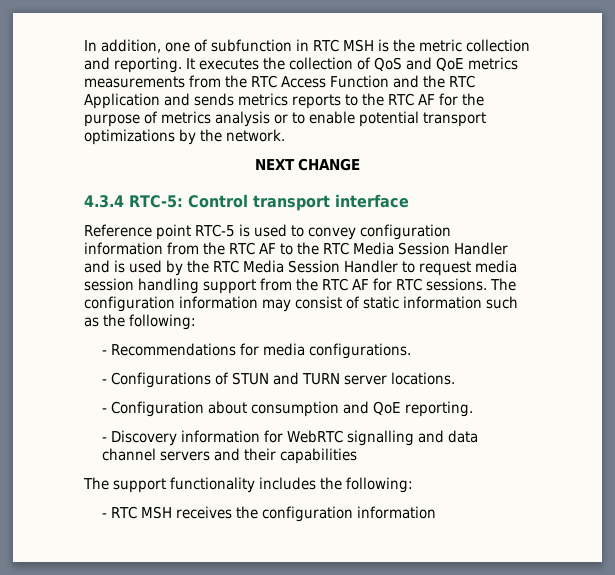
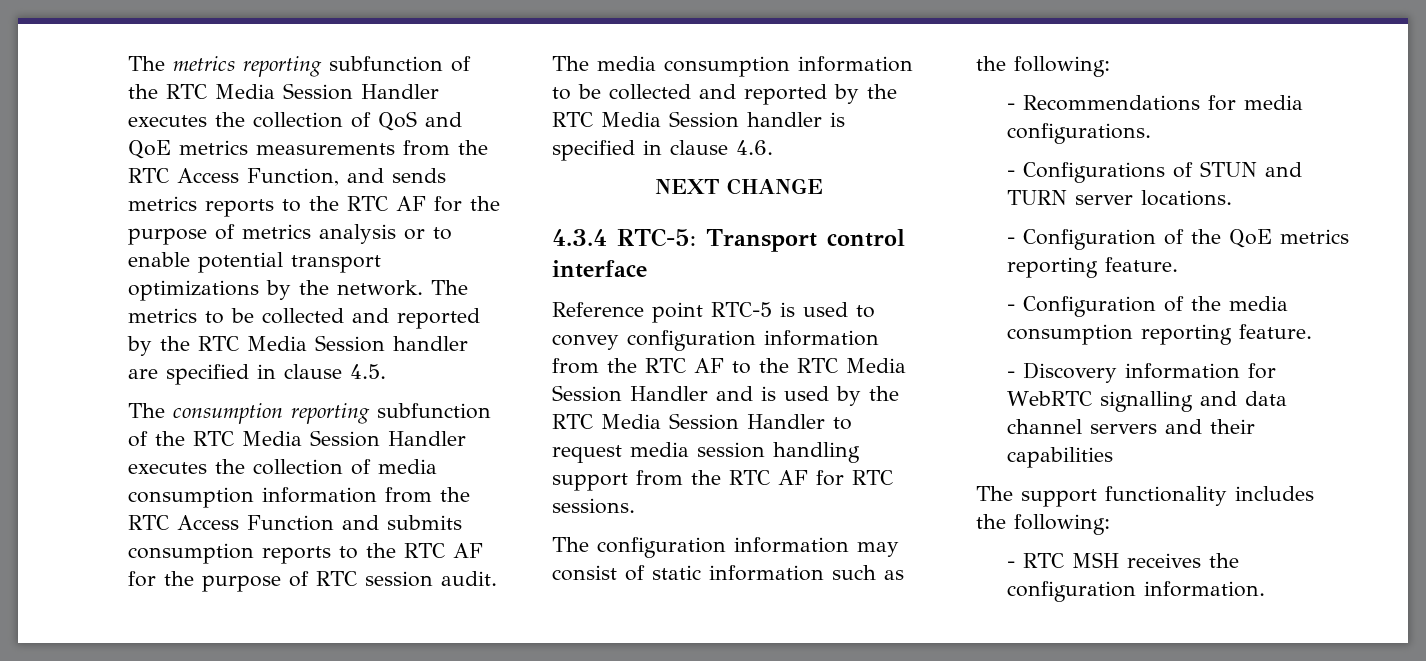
- In addition, one of subfunction in RTC MSH is the metric collection and reporting. It executes the collection of QoS and QoE metrics measurements from the RTC Access Function and the RTC Application and sends metrics reports to the RTC AF for the purpose of metrics analysis or to enable potential transport optimizations by the network.
+ The metrics reporting subfunction of the RTC Media Session Handler executes the collection of QoS and QoE metrics measurements from the RTC Access Function, and sends metrics reports to the RTC AF for the purpose of metrics analysis or to enable potential transport optimizations by the network. The metrics to be collected and reported by the RTC Media Session handler are specified in clause 4.5.
+ The consumption reporting subfunction of the RTC Media Session Handler executes the collection of media consumption information from the RTC Access Function and submits consumption reports to the RTC AF for the purpose of RTC session audit. The media consumption information to be collected and reported by the RTC Media Session handler is specified in clause 4.6.
- 4.3.4 RTC-5: Control transport interface
+ 4.3.4 RTC-5: Transport control interface
- Reference point RTC-5 is used to convey configuration information from the RTC AF to the RTC Media Session Handler and is used by the RTC Media Session Handler to request media session handling support from the RTC AF for RTC sessions. The configuration information may consist of static information such as the following:
+ Reference point RTC-5 is used to convey configuration information from the RTC AF to the RTC Media Session Handler and is used by the RTC Media Session Handler to request media session handling support from the RTC AF for RTC sessions.
+ The configuration information may consist of static information such as the following:
- - Configuration about consumption and QoE reporting.
+ - Configuration of the QoE metrics reporting feature.
+ - Configuration of the media consumption reporting feature.
- - RTC MSH receives the configuration information
+ - RTC MSH receives the configuration information.

